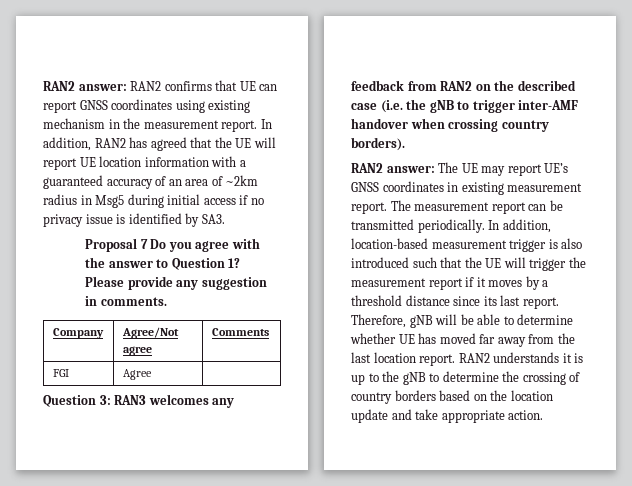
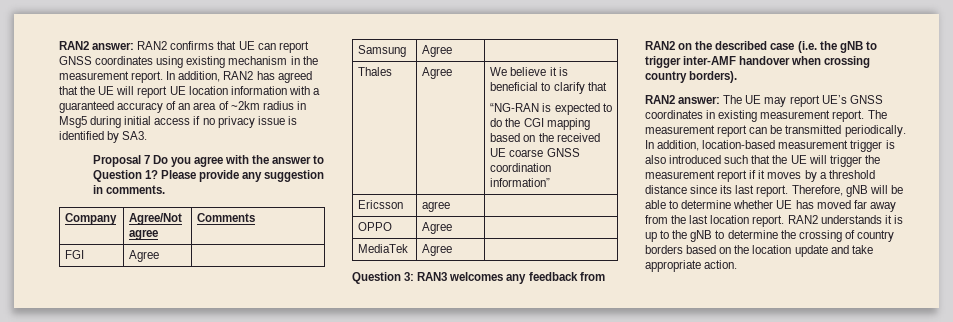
+ Samsung | Agree |
+ Thales | Agree | We believe it is beneficial to clarify that
+ “NG-RAN is expected to do the CGI mapping based on the received UE coarse GNSS coordination information”
+ Ericsson | agree |
+ OPPO | Agree |
+ MediaTek | Agree |

